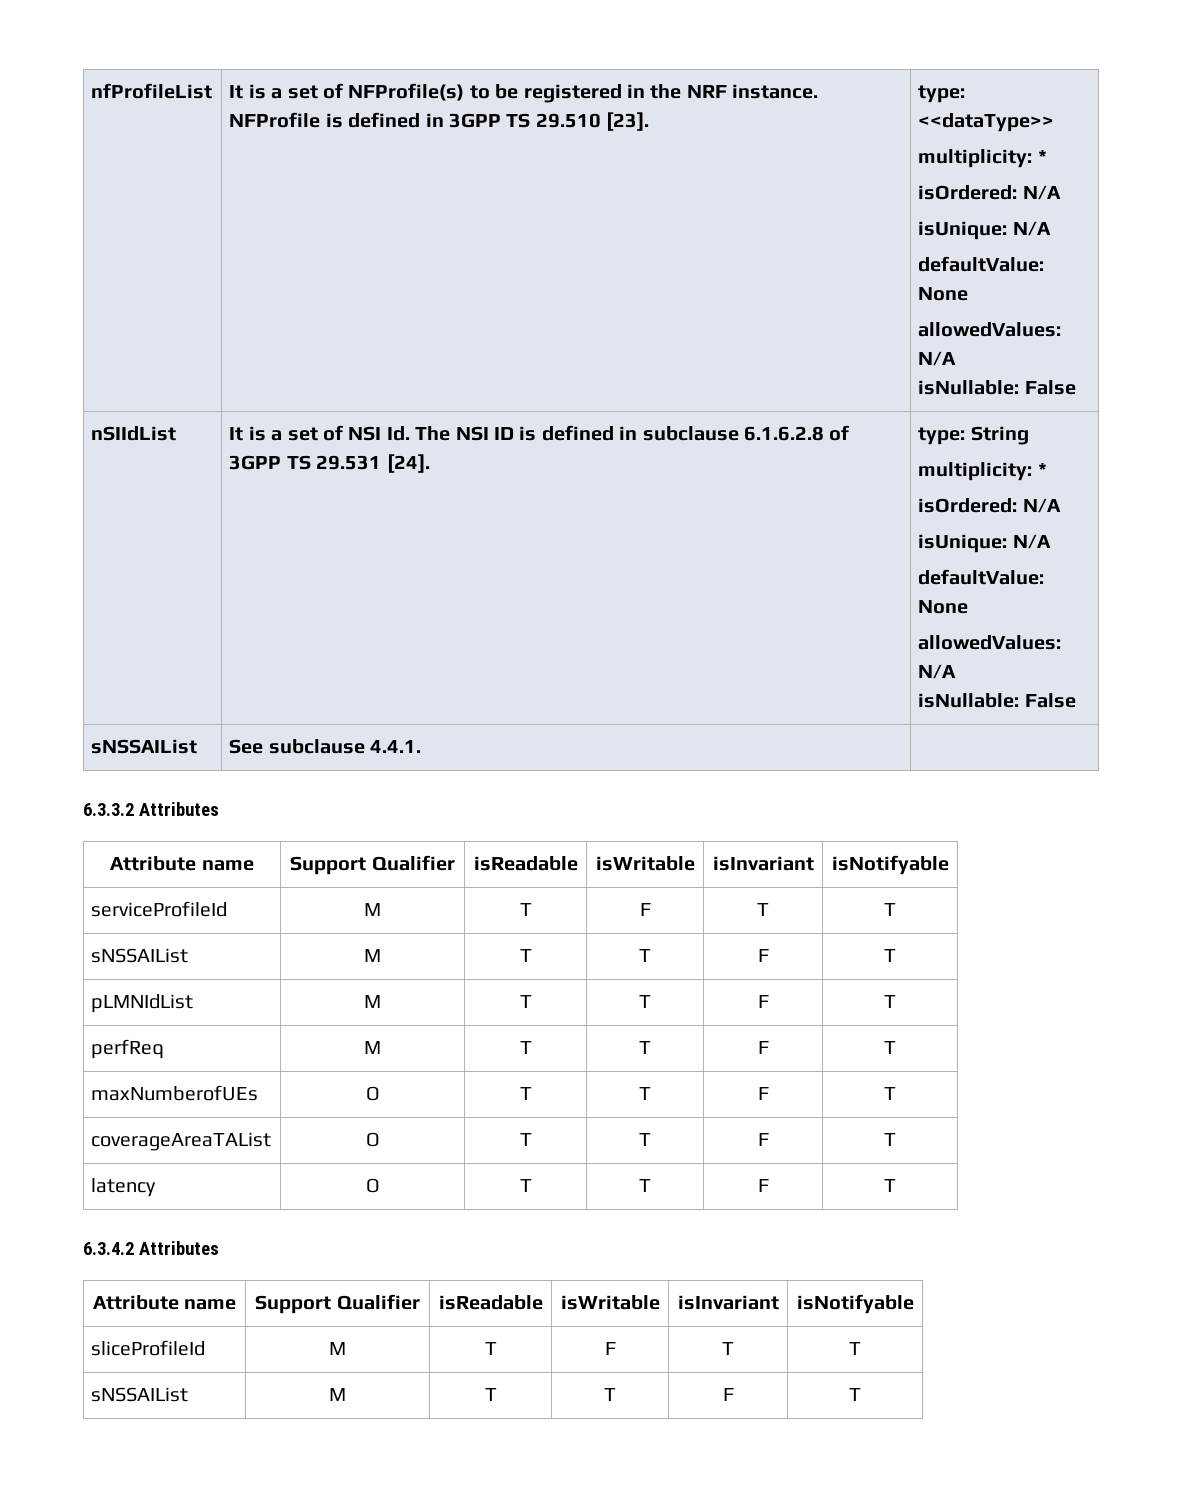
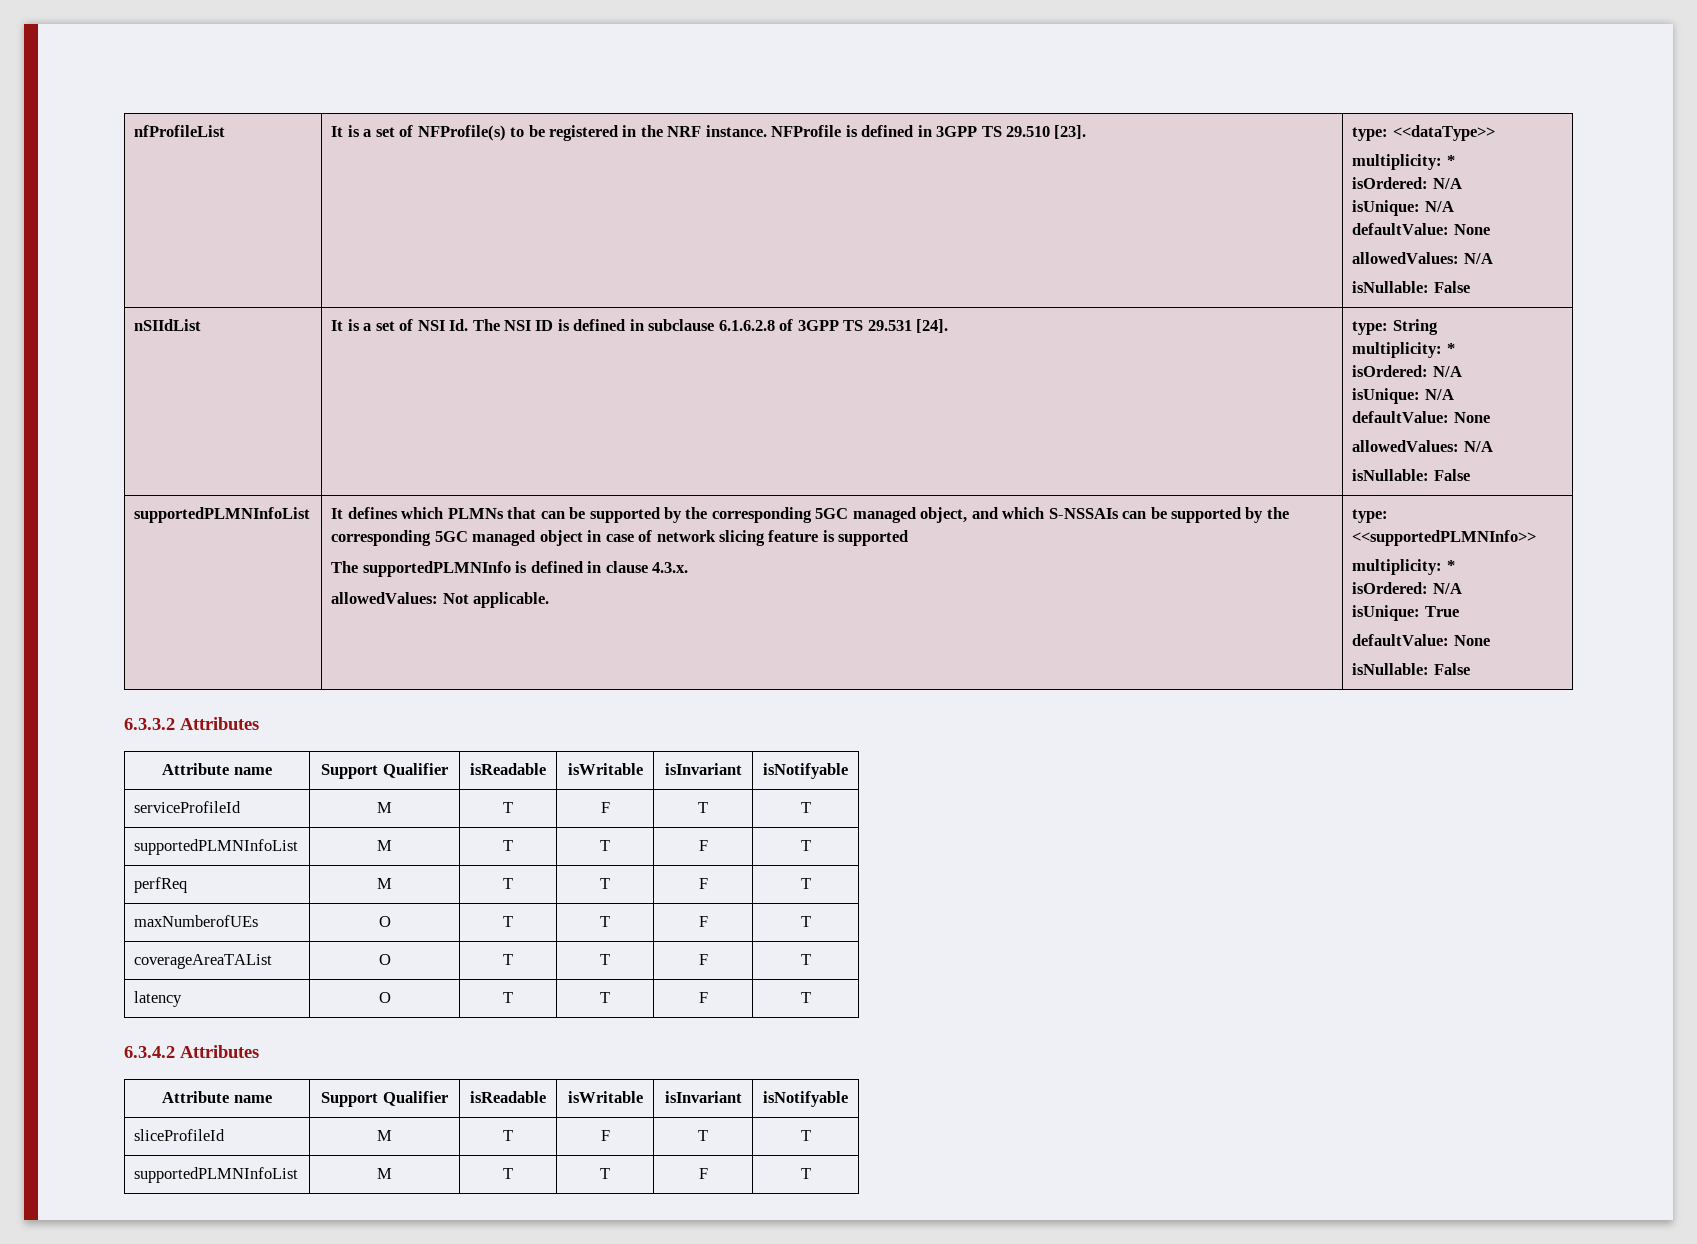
- sNSSAIList | See subclause 4.4.1.
+ supportedPLMNInfoList | It defines which PLMNs that can be supported by the corresponding 5GC managed object, and which S-NSSAIs can be supported by the corresponding 5GC managed object in case of network slicing feature is supported
+ The supportedPLMNInfo is defined in clause 4.3.x.
+ allowedValues: Not applicable. | type: <<supportedPLMNInfo>>
+ multiplicity: *
+ isOrdered: N/A
+ isUnique: True
+ defaultValue: None
+ isNullable: False
  serviceProfileId | M | T | F | T | T
- sNSSAIList | M | T | T | F | T
- pLMNIdList | M | T | T | F | T
+ supportedPLMNInfoList | M | T | T | F | T
  sliceProfileId | M | T | F | T | T
- sNSSAIList | M | T | T | F | T
+ supportedPLMNInfoList | M | T | T | F | T

